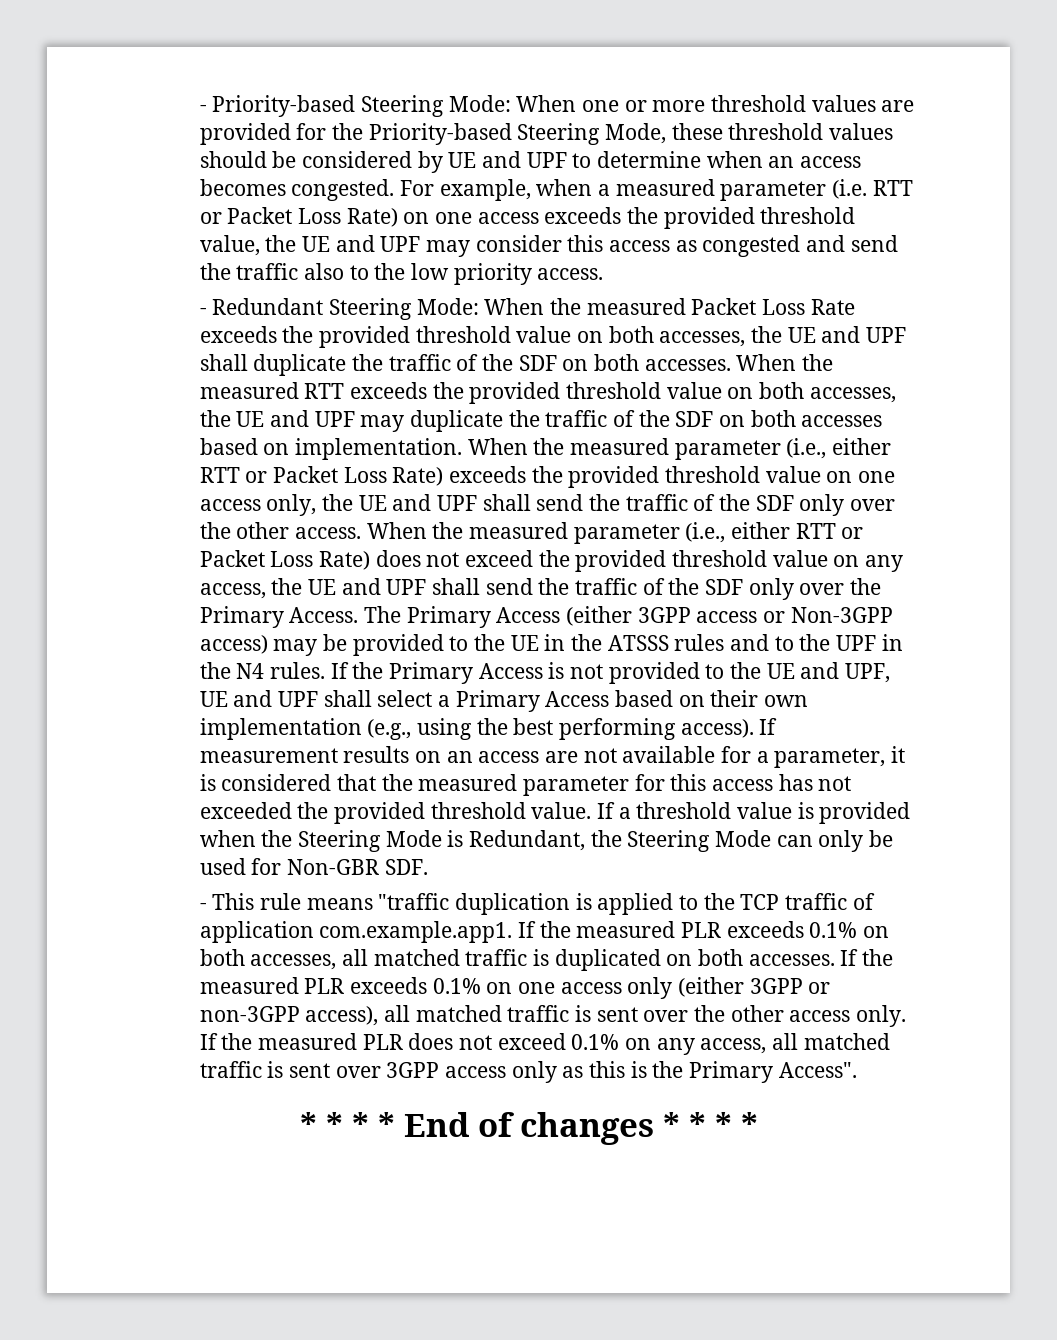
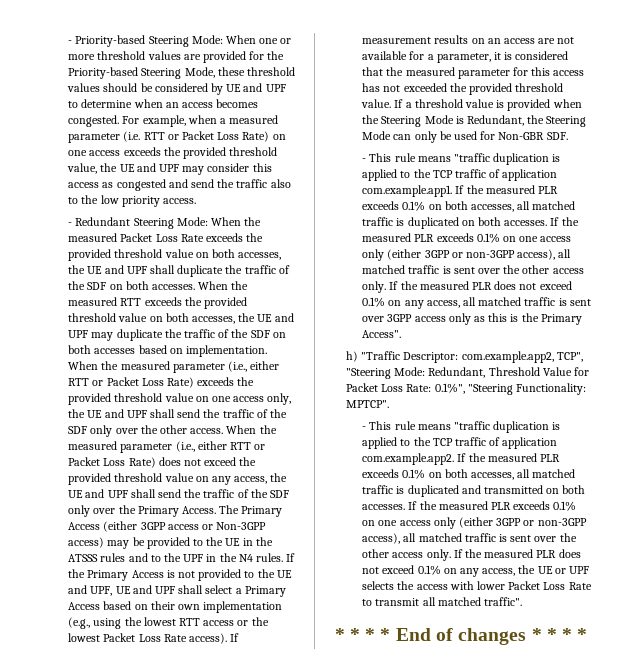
- If the Primary Access is not provided to the UE and UPF, UE and UPF shall select a Primary Access based on their own implementation (e.g., using the best performing access).
+ If the Primary Access is not provided to the UE and UPF, UE and UPF shall select a Primary Access based on their own implementation (e.g., using the lowest RTT access or the lowest Packet Loss Rate access).
+ h) "Traffic Descriptor: com.example.app2, TCP", "Steering Mode: Redundant, Threshold Value for Packet Loss Rate: 0.1%", "Steering Functionality: MPTCP".
+ - This rule means "traffic duplication is applied to the TCP traffic of application com.example.app2. If the measured PLR exceeds 0.1% on both accesses, all matched traffic is duplicated and transmitted on both accesses. If the measured PLR exceeds 0.1% on one access only (either 3GPP or non-3GPP access), all matched traffic is sent over the other access only. If the measured PLR does not exceed 0.1% on any access, the UE or UPF selects the access with lower Packet Loss Rate to transmit all matched traffic".

